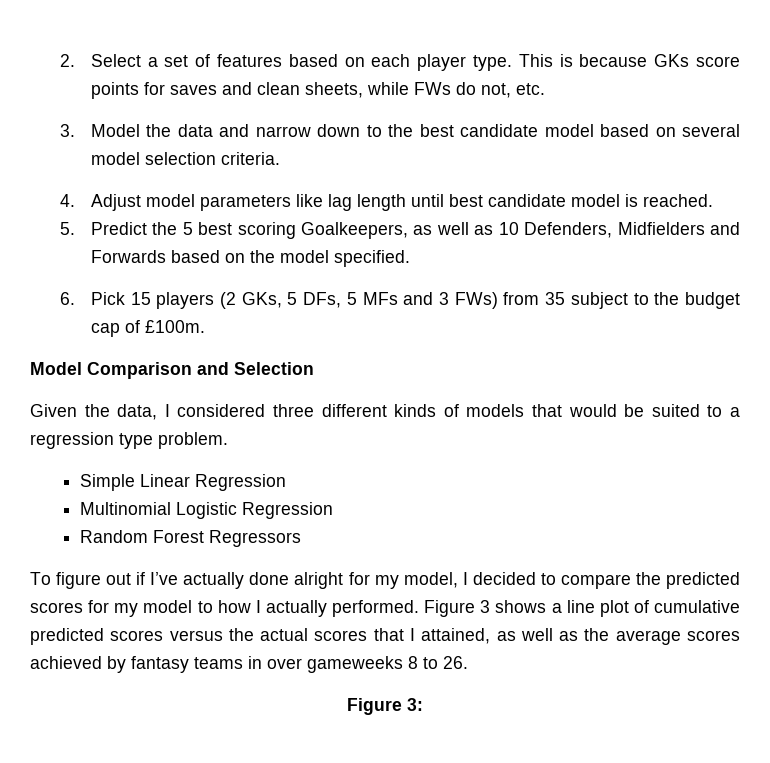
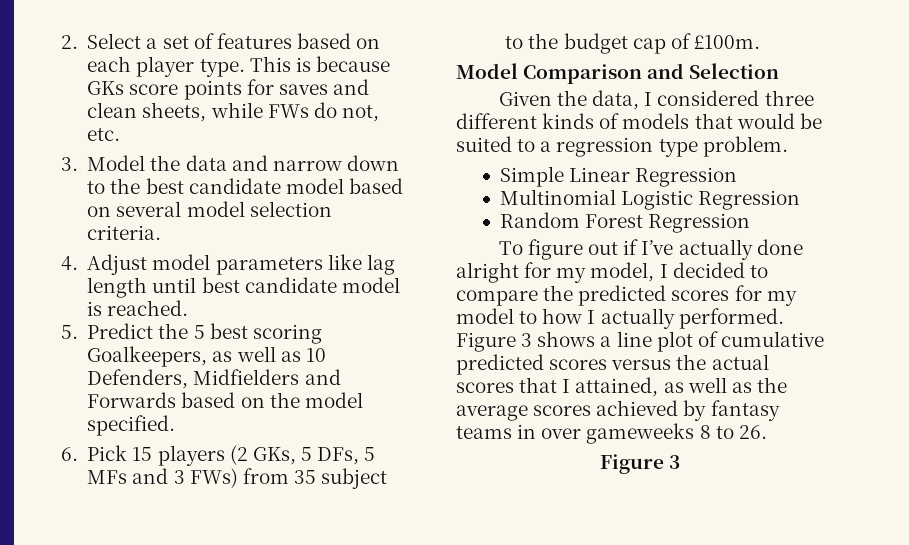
- Random Forest Regressors
+ Random Forest Regression
  Figure 3 shows a line plot of cumulative predicted scores versus the actual scores that I attained, as well as the average scores achieved by fantasy teams in over gameweeks 8 to 26.
- Figure 3:
+ Figure 3

